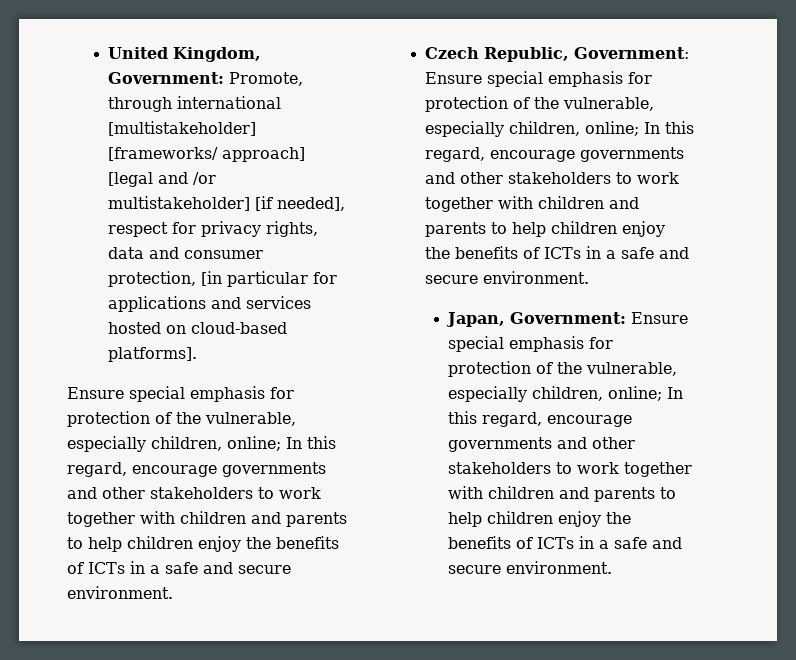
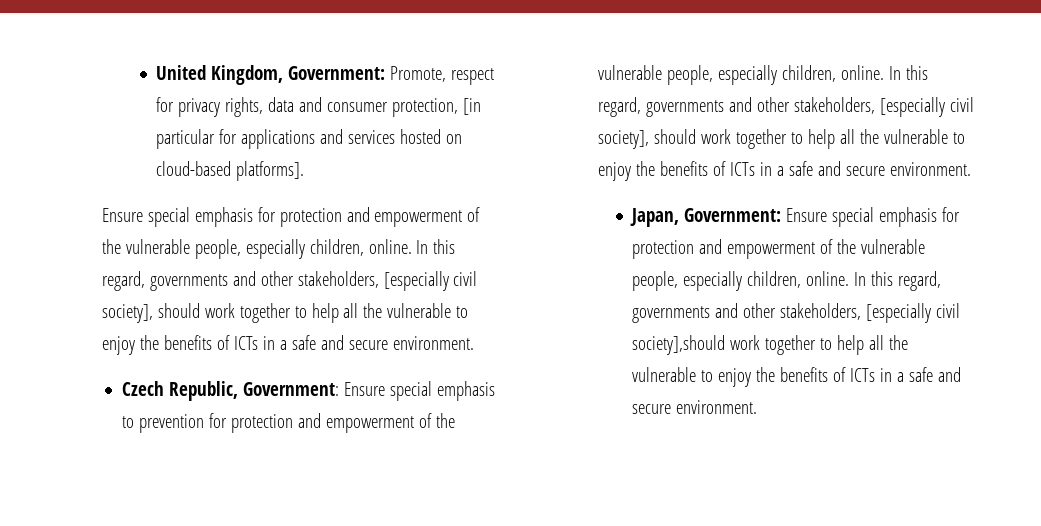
- United Kingdom, Government: Promote, through international [multistakeholder] [frameworks/ approach] [legal and /or multistakeholder] [if needed], respect for privacy rights, data and consumer protection, [in particular for applications and services hosted on cloud-based platforms].
- Ensure special emphasis for protection of the vulnerable, especially children, online; In this regard, encourage governments and other stakeholders to work together with children and parents to help children enjoy the benefits of ICTs in a safe and secure environment.
+ United Kingdom, Government: Promote, respect for privacy rights, data and consumer protection, [in particular for applications and services hosted on cloud-based platforms].
+ Ensure special emphasis for protection and empowerment of the vulnerable people, especially children, online. In this regard, governments and other stakeholders, [especially civil society], should work together to help all the vulnerable to enjoy the benefits of ICTs in a safe and secure environment.
- Czech Republic, Government: Ensure special emphasis for protection of the vulnerable, especially children, online; In this regard, encourage governments and other stakeholders to work together with children and parents to help children enjoy the benefits of ICTs in a safe and secure environment.
+ Czech Republic, Government: Ensure special emphasis to prevention for protection and empowerment of the vulnerable people, especially children, online. In this regard, governments and other stakeholders, [especially civil society], should work together to help all the vulnerable to enjoy the benefits of ICTs in a safe and secure environment.
- Japan, Government: Ensure special emphasis for protection of the vulnerable, especially children, online; In this regard, encourage governments and other stakeholders to work together with children and parents to help children enjoy the benefits of ICTs in a safe and secure environment.
+ Japan, Government: Ensure special emphasis for protection and empowerment of the vulnerable people, especially children, online. In this regard, governments and other stakeholders, [especially civil society],should work together to help all the vulnerable to enjoy the benefits of ICTs in a safe and secure environment.

